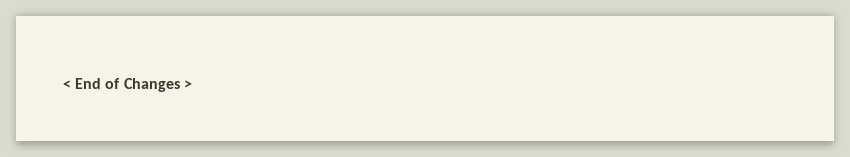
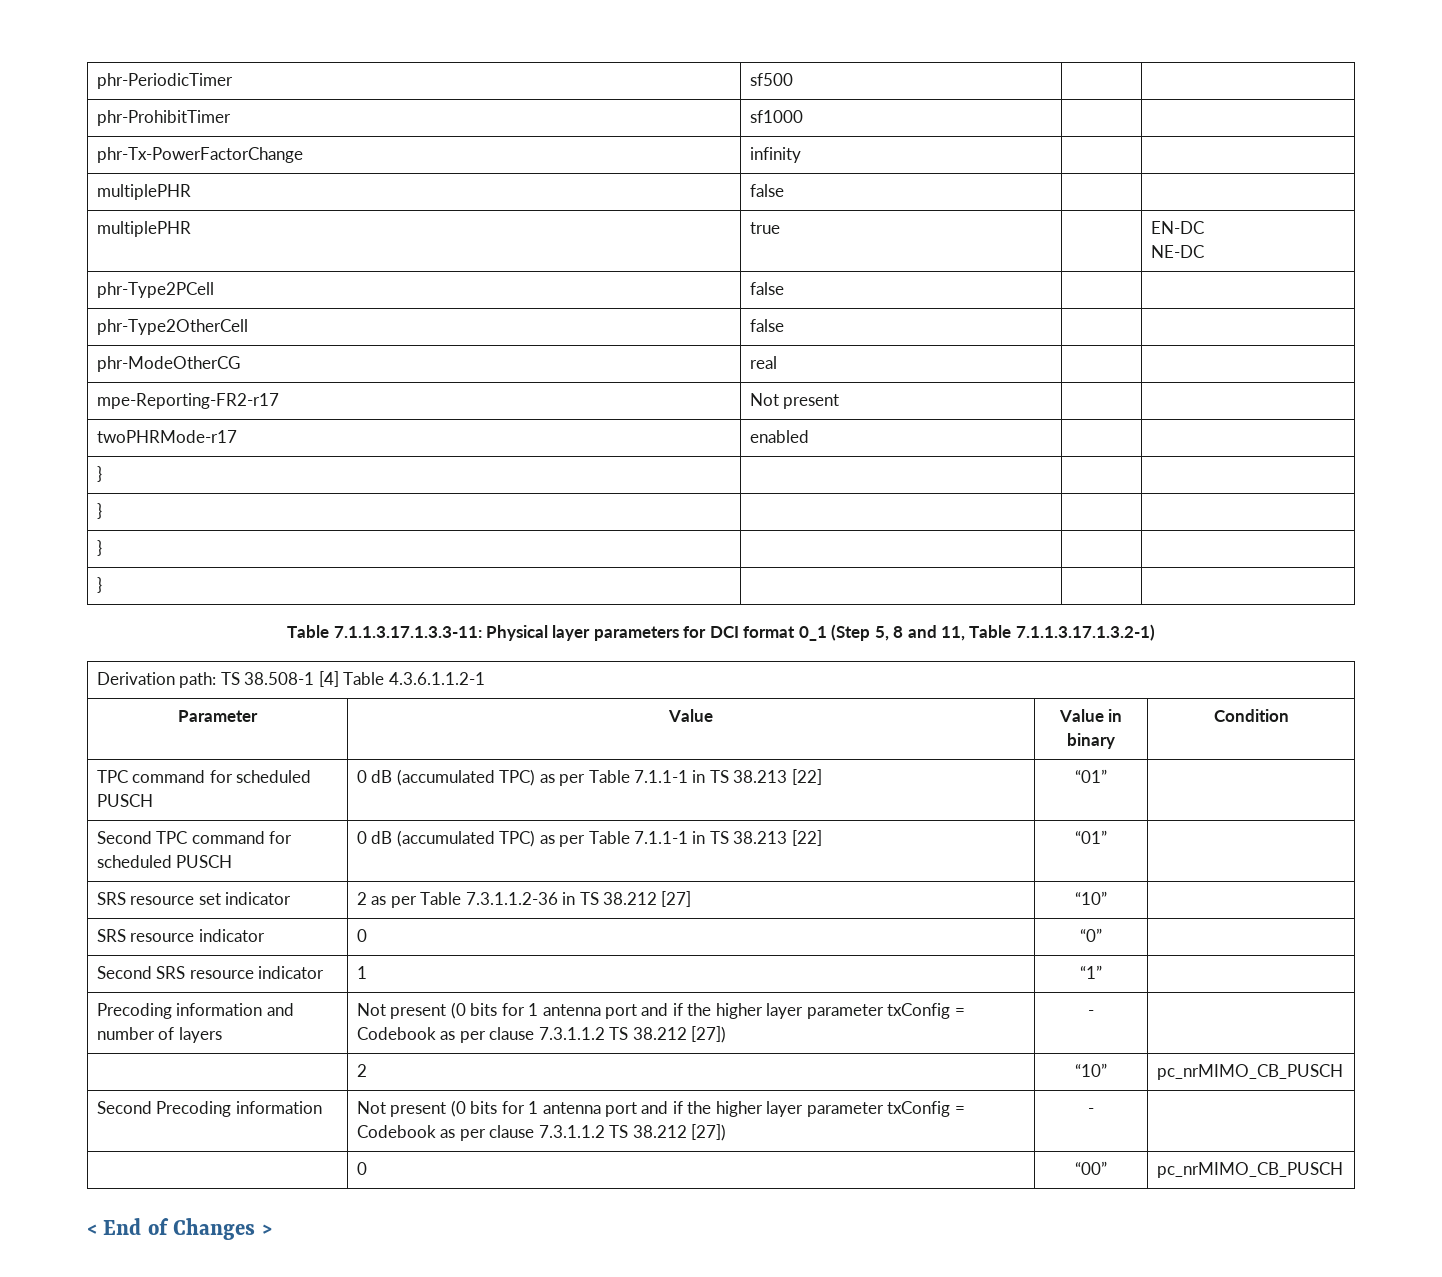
+ phr-PeriodicTimer | sf500 | |
+ phr-ProhibitTimer | sf1000 | |
+ phr-Tx-PowerFactorChange | infinity | |
+ multiplePHR | false | |
+ multiplePHR | true | | EN-DC
+ NE-DC
+ phr-Type2PCell | false | |
+ phr-Type2OtherCell | false | |
+ phr-ModeOtherCG | real | |
+ mpe-Reporting-FR2-r17 | Not present | |
+ twoPHRMode-r17 | enabled | |
+ } | | |
+ } | | |
+ } | | |
+ } | | |
+ Table 7.1.1.3.17.1.3.3-11: Physical layer parameters for DCI format 0_1 (Step 5, 8 and 11, Table 7.1.1.3.17.1.3.2-1)
+ Derivation path: TS 38.508-1 [4] Table 4.3.6.1.1.2-1
+ Parameter | Value | Value in binary | Condition
+ TPC command for scheduled PUSCH | 0 dB (accumulated TPC) as per Table 7.1.1-1 in TS 38.213 [22] | “01” |
+ Second TPC command for scheduled PUSCH | 0 dB (accumulated TPC) as per Table 7.1.1-1 in TS 38.213 [22] | “01” |
+ SRS resource set indicator | 2 as per Table 7.3.1.1.2-36 in TS 38.212 [27] | “10” |
+ SRS resource indicator | 0 | “0” |
+ Second SRS resource indicator | 1 | “1” |
+ Precoding information and number of layers | Not present (0 bits for 1 antenna port and if the higher layer parameter txConfig = Codebook as per clause 7.3.1.1.2 TS 38.212 [27]) | - |
+ | 2 | “10” | pc_nrMIMO_CB_PUSCH
+ Second Precoding information | Not present (0 bits for 1 antenna port and if the higher layer parameter txConfig = Codebook as per clause 7.3.1.1.2 TS 38.212 [27]) | - |
+ | 0 | “00” | pc_nrMIMO_CB_PUSCH

